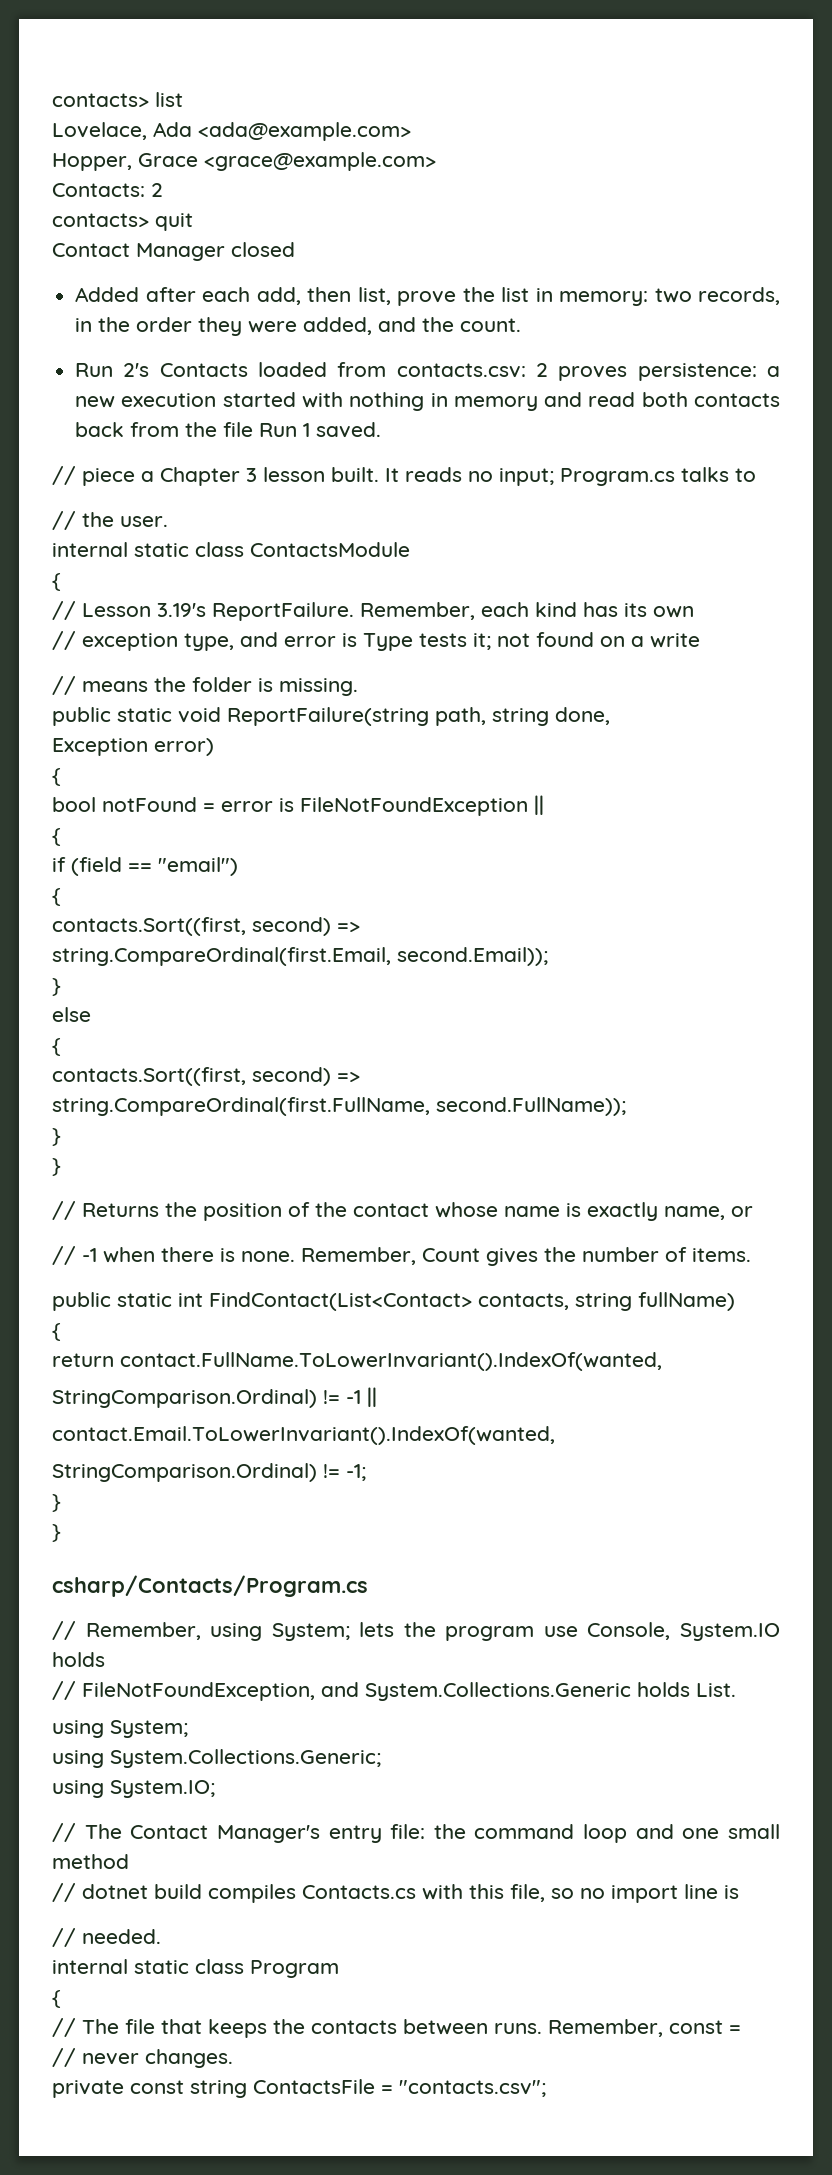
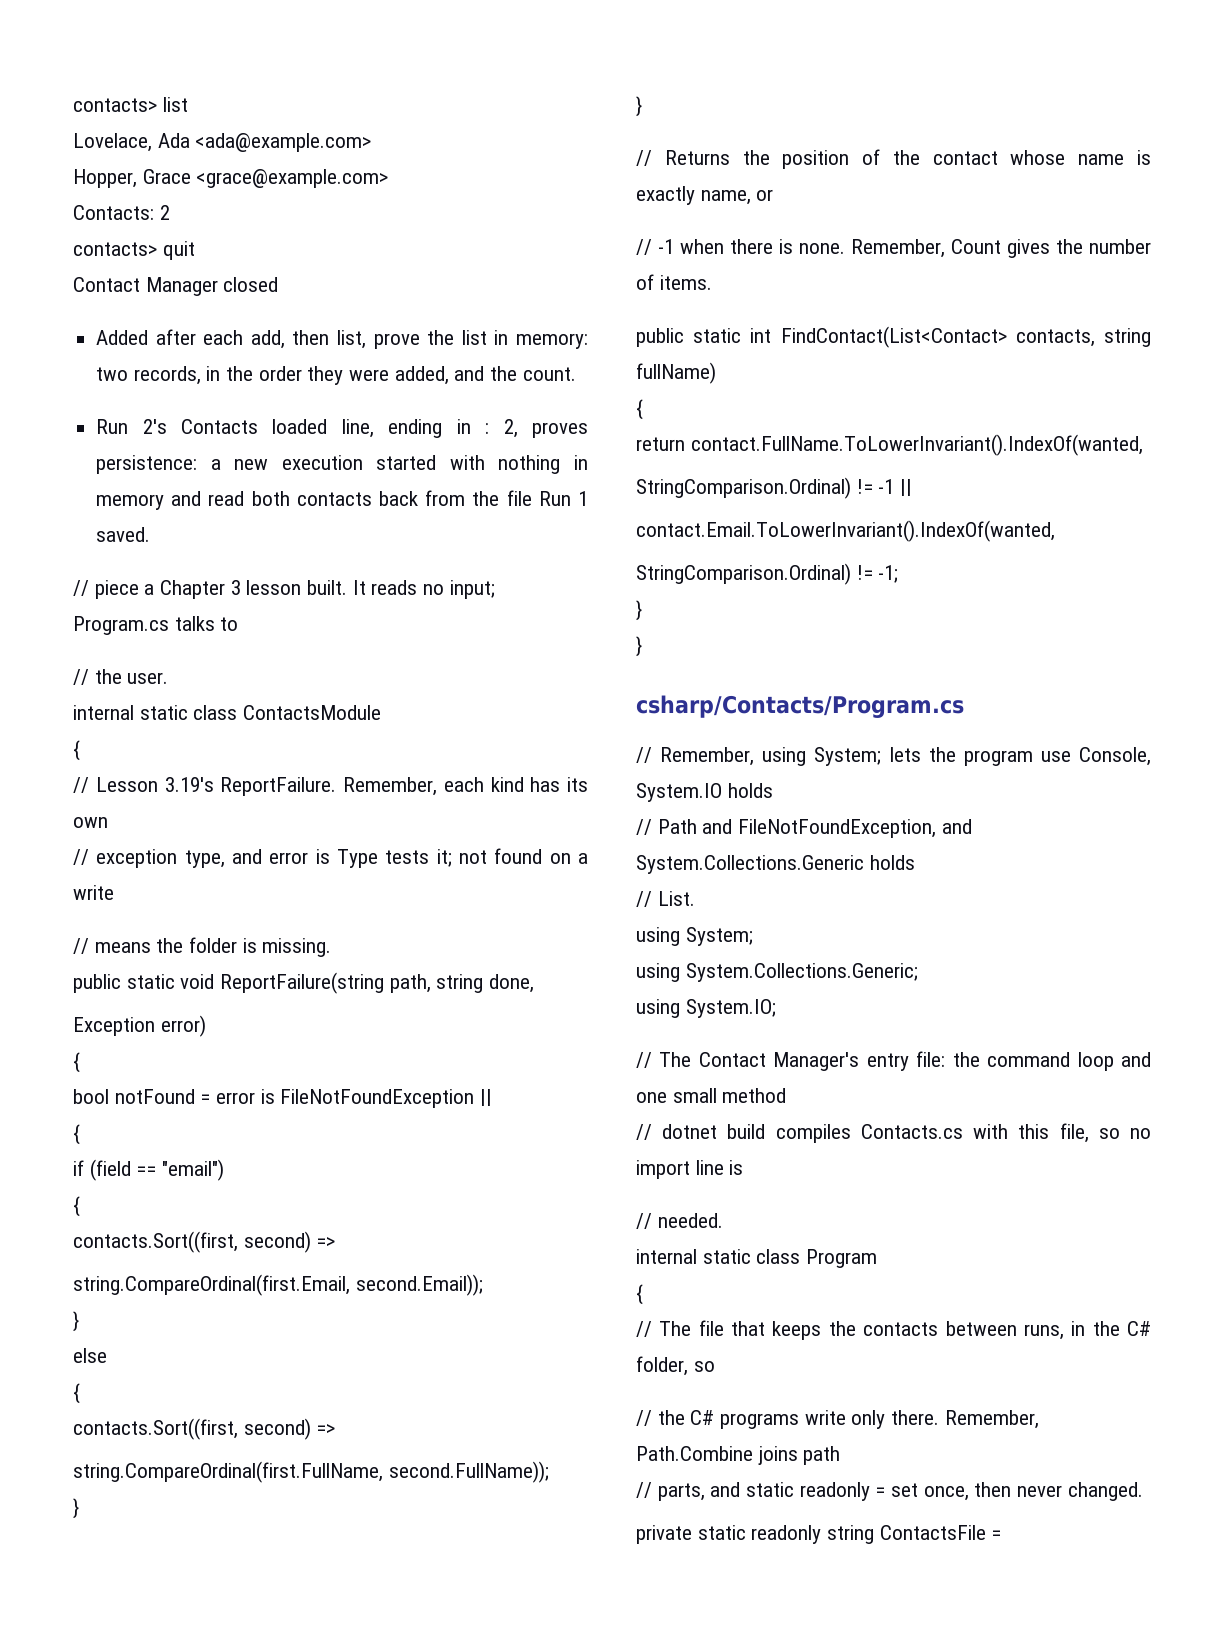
- Run 2's Contacts loaded from contacts.csv: 2 proves persistence: a new execution started with nothing in memory and read both contacts back from the file Run 1 saved.
+ Run 2's Contacts loaded line, ending in : 2, proves persistence: a new execution started with nothing in memory and read both contacts back from the file Run 1 saved.
- // FileNotFoundException, and System.Collections.Generic holds List.
+ // Path and FileNotFoundException, and System.Collections.Generic holds
+ // List.
- // The file that keeps the contacts between runs. Remember, const =
- // never changes.
+ // The file that keeps the contacts between runs, in the C# folder, so
+ // the C# programs write only there. Remember, Path.Combine joins path
+ // parts, and static readonly = set once, then never changed.
- private const string ContactsFile = "contacts.csv";
+ private static readonly string ContactsFile =

